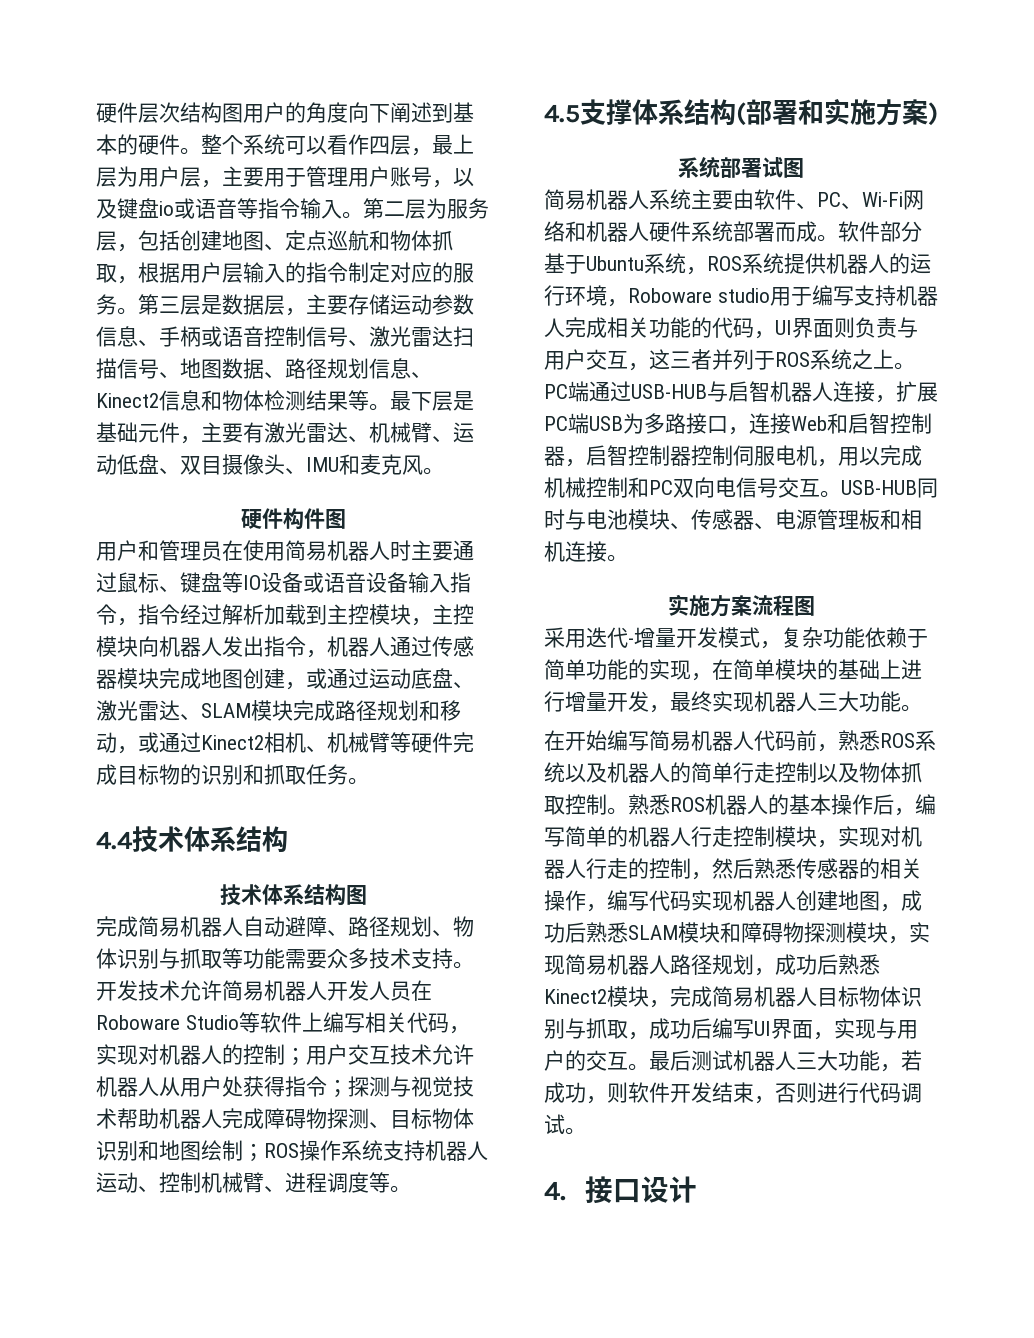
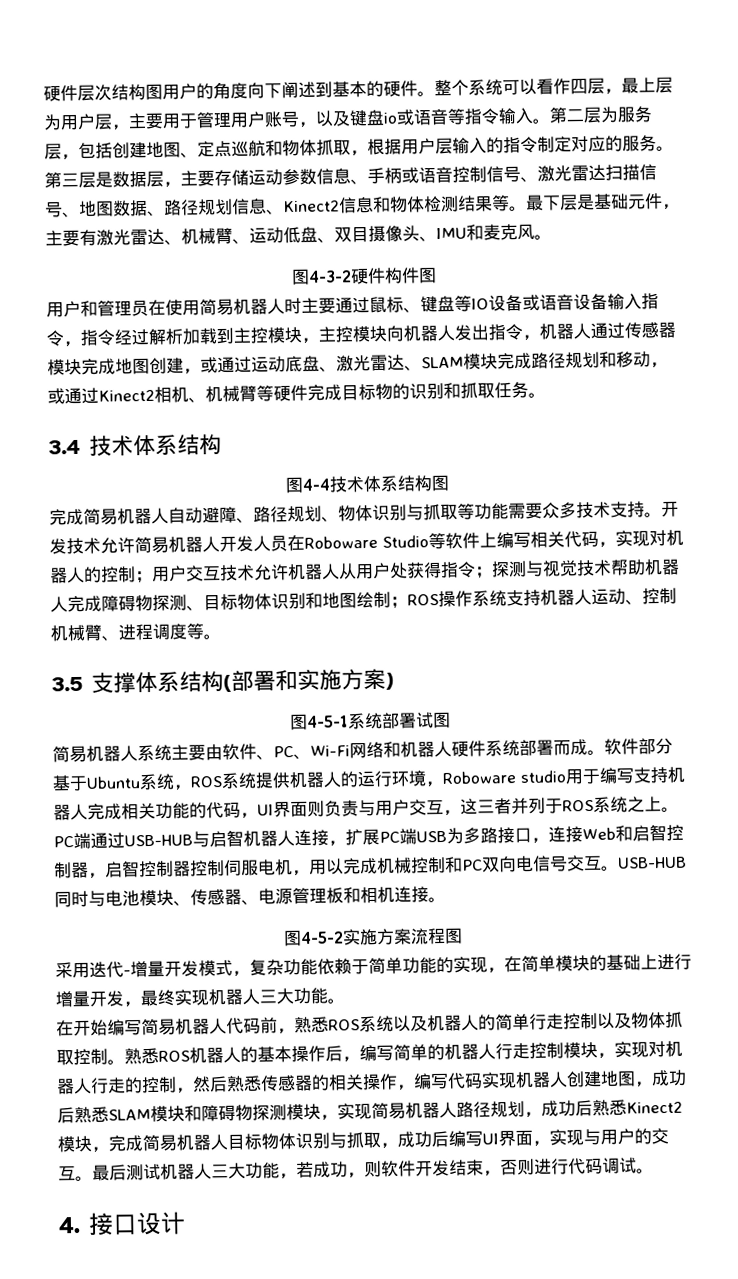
- 硬件构件图
+ 图4-3-2硬件构件图
- 4.4技术体系结构
+ 3.4技术体系结构
- 技术体系结构图
+ 图4-4技术体系结构图
- 4.5支撑体系结构(部署和实施方案)
+ 3.5支撑体系结构(部署和实施方案)
- 系统部署试图
+ 图4-5-1系统部署试图
- 实施方案流程图
+ 图4-5-2实施方案流程图

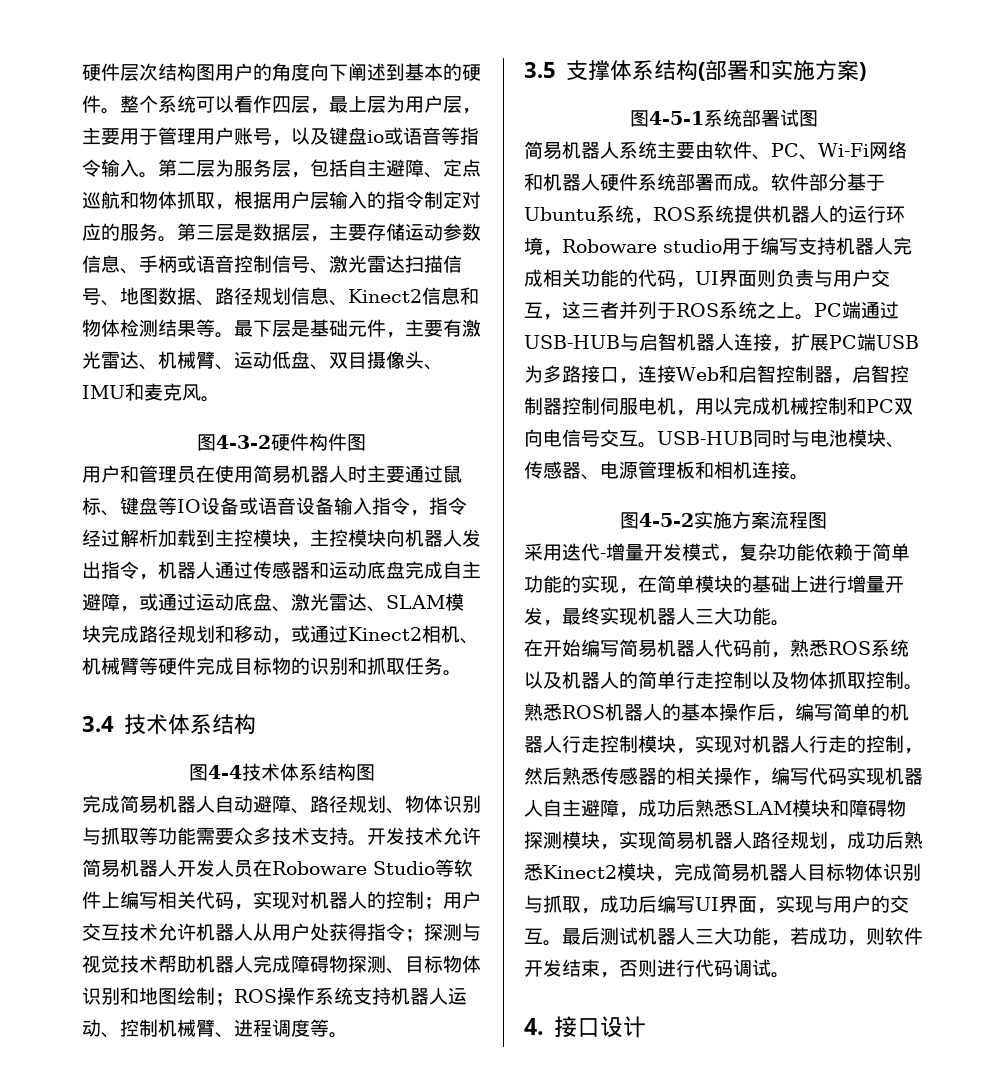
- 第二层为服务层，包括创建地图、定点巡航和物体抓取，根据用户层输入的指令制定对应的服务。
+ 第二层为服务层，包括自主避障、定点巡航和物体抓取，根据用户层输入的指令制定对应的服务。
- 用户和管理员在使用简易机器人时主要通过鼠标、键盘等IO设备或语音设备输入指令，指令经过解析加载到主控模块，主控模块向机器人发出指令，机器人通过传感器模块完成地图创建，或通过运动底盘、激光雷达、SLAM模块完成路径规划和移动，或通过Kinect2相机、机械臂等硬件完成目标物的识别和抓取任务。
+ 用户和管理员在使用简易机器人时主要通过鼠标、键盘等IO设备或语音设备输入指令，指令经过解析加载到主控模块，主控模块向机器人发出指令，机器人通过传感器和运动底盘完成自主避障，或通过运动底盘、激光雷达、SLAM模块完成路径规划和移动，或通过Kinect2相机、机械臂等硬件完成目标物的识别和抓取任务。
- 熟悉ROS机器人的基本操作后，编写简单的机器人行走控制模块，实现对机器人行走的控制，然后熟悉传感器的相关操作，编写代码实现机器人创建地图，成功后熟悉SLAM模块和障碍物探测模块，实现简易机器人路径规划，成功后熟悉Kinect2模块，完成简易机器人目标物体识别与抓取，成功后编写UI界面，实现与用户的交互。
+ 熟悉ROS机器人的基本操作后，编写简单的机器人行走控制模块，实现对机器人行走的控制，然后熟悉传感器的相关操作，编写代码实现机器人自主避障，成功后熟悉SLAM模块和障碍物探测模块，实现简易机器人路径规划，成功后熟悉Kinect2模块，完成简易机器人目标物体识别与抓取，成功后编写UI界面，实现与用户的交互。

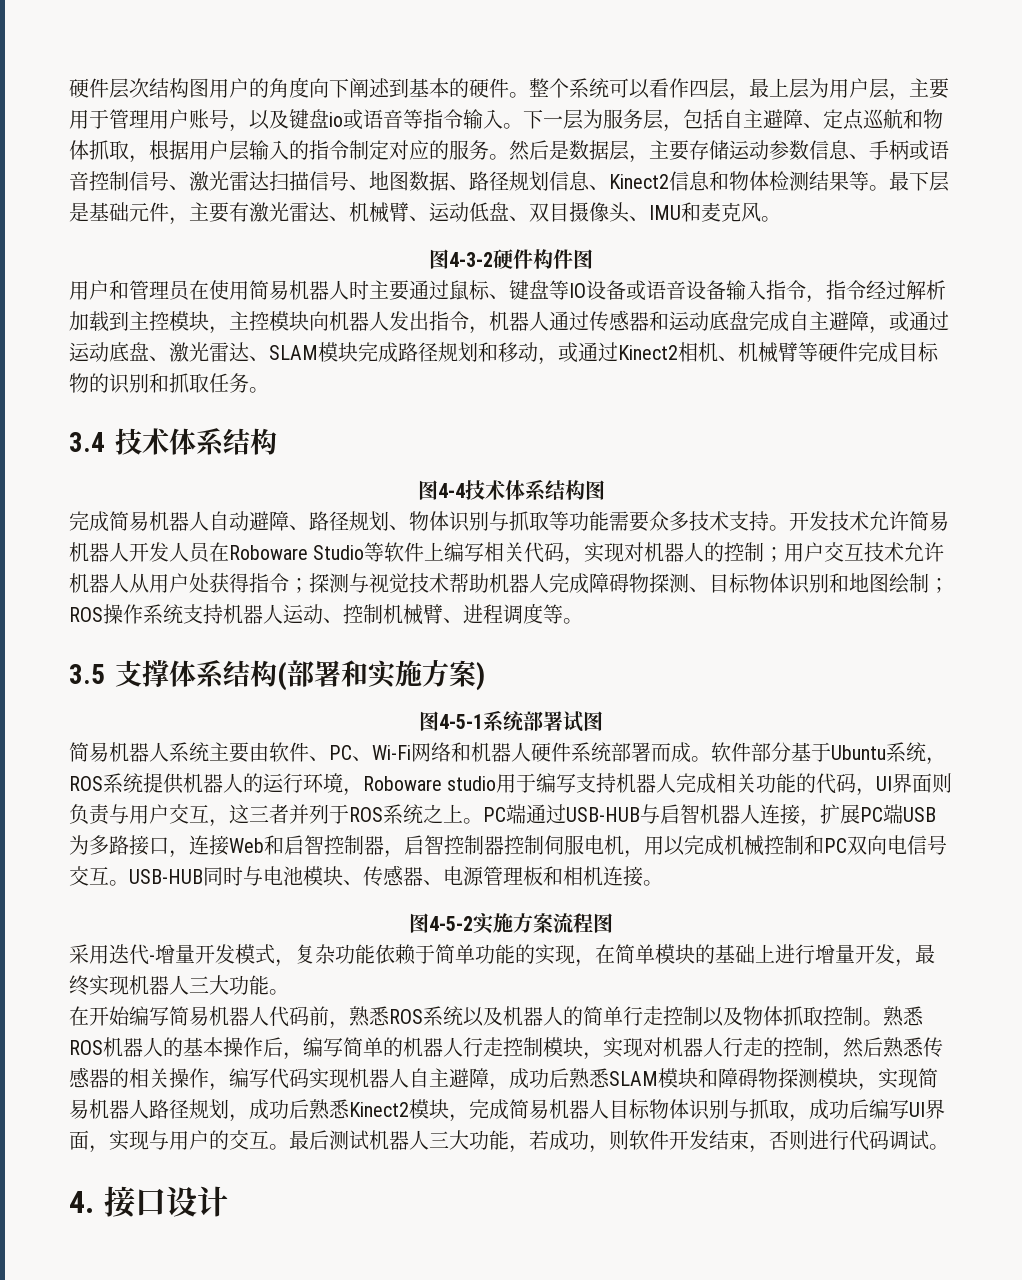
- 第二层为服务层，包括自主避障、定点巡航和物体抓取，根据用户层输入的指令制定对应的服务。
+ 下一层为服务层，包括自主避障、定点巡航和物体抓取，根据用户层输入的指令制定对应的服务。
- 第三层是数据层，主要存储运动参数信息、手柄或语音控制信号、激光雷达扫描信号、地图数据、路径规划信息、Kinect2信息和物体检测结果等。
+ 然后是数据层，主要存储运动参数信息、手柄或语音控制信号、激光雷达扫描信号、地图数据、路径规划信息、Kinect2信息和物体检测结果等。

